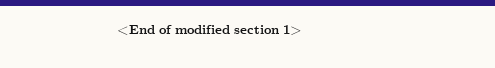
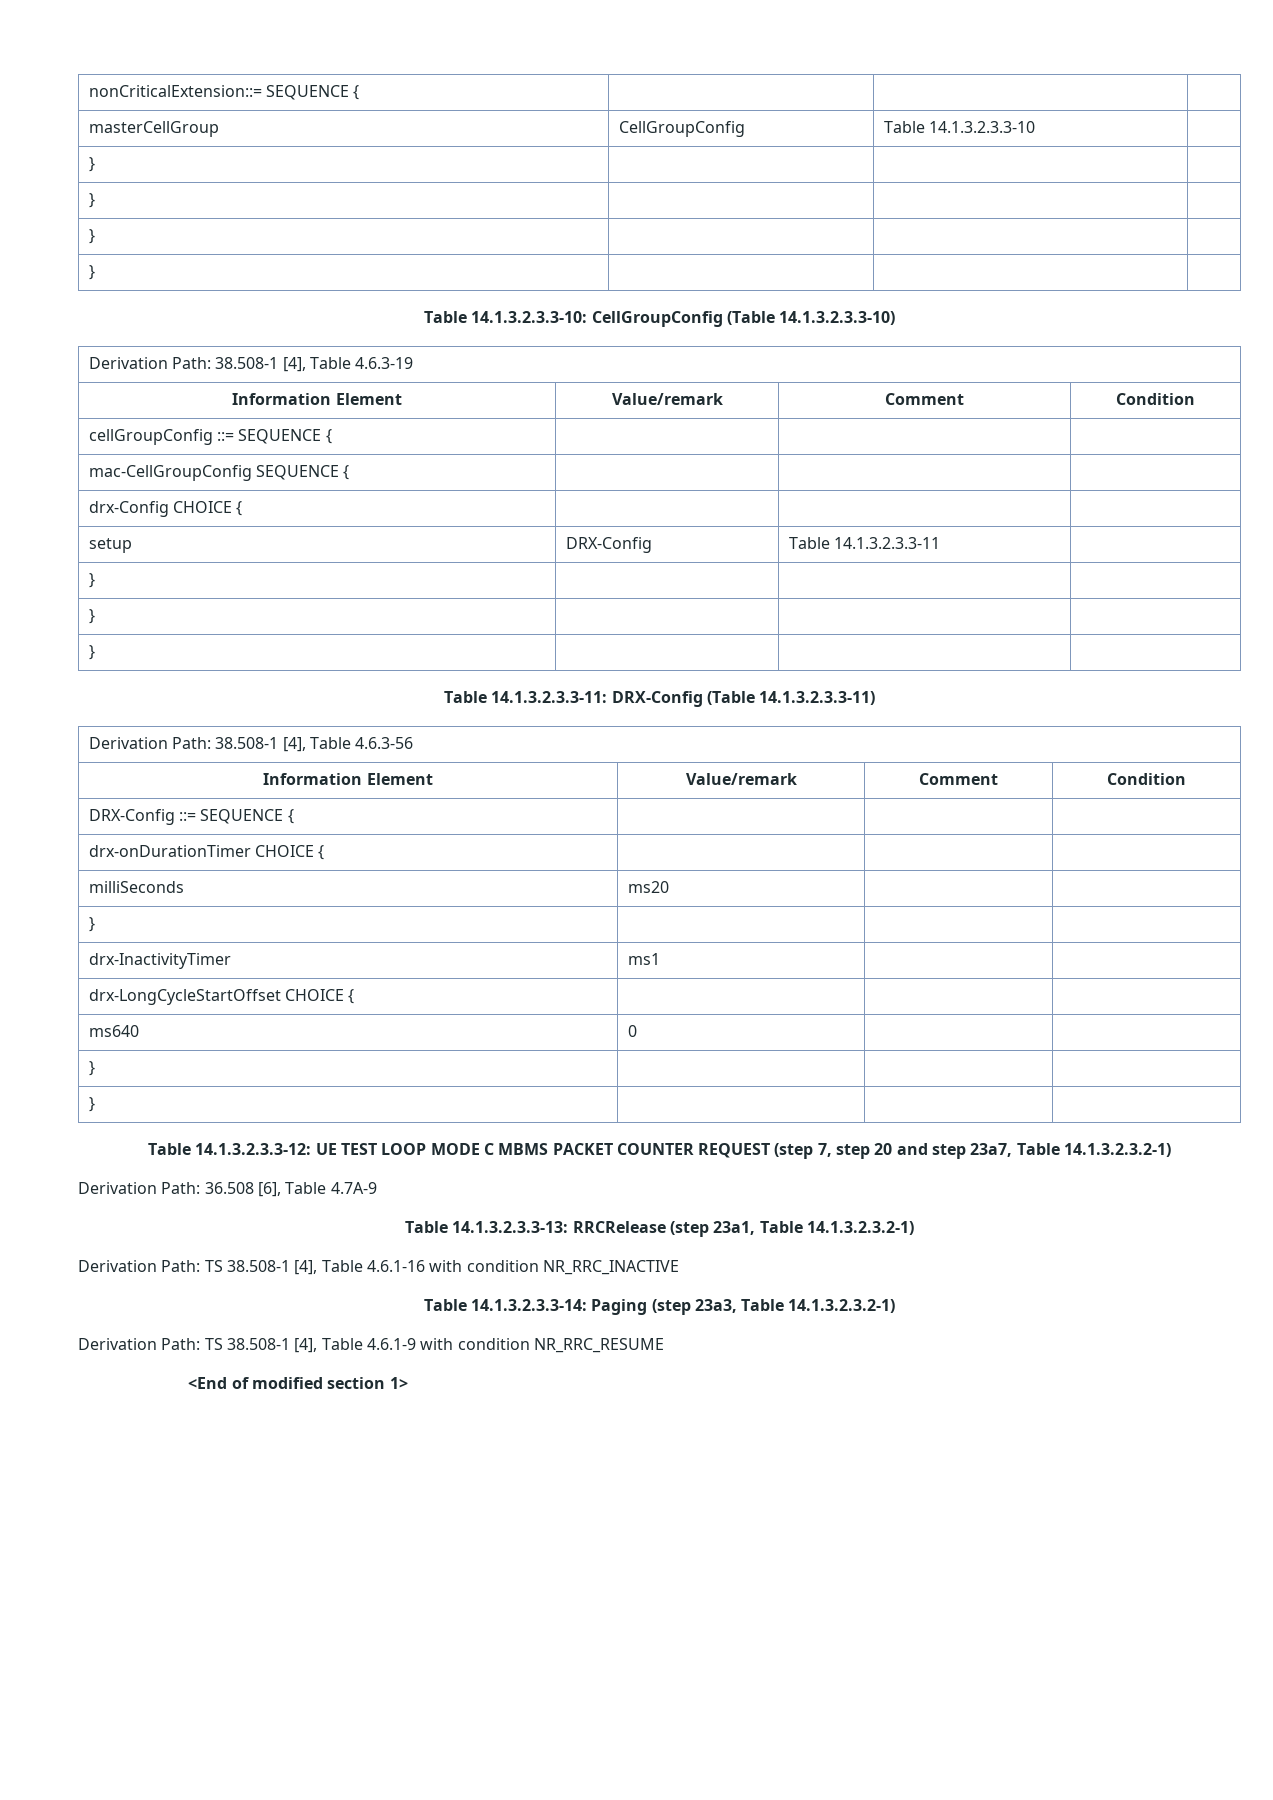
+ nonCriticalExtension::= SEQUENCE { | | |
+ masterCellGroup | CellGroupConfig | Table 14.1.3.2.3.3-10 |
+ } | | |
+ } | | |
+ } | | |
+ } | | |
+ Table 14.1.3.2.3.3-10: CellGroupConfig (Table 14.1.3.2.3.3-10)
+ Derivation Path: 38.508-1 [4], Table 4.6.3-19
+ Information Element | Value/remark | Comment | Condition
+ cellGroupConfig ::= SEQUENCE { | | |
+ mac-CellGroupConfig SEQUENCE { | | |
+ drx-Config CHOICE { | | |
+ setup | DRX-Config | Table 14.1.3.2.3.3-11 |
+ } | | |
+ } | | |
+ } | | |
+ Table 14.1.3.2.3.3-11: DRX-Config (Table 14.1.3.2.3.3-11)
+ Derivation Path: 38.508-1 [4], Table 4.6.3-56
+ Information Element | Value/remark | Comment | Condition
+ DRX-Config ::= SEQUENCE { | | |
+ drx-onDurationTimer CHOICE { | | |
+ milliSeconds | ms20 | |
+ } | | |
+ drx-InactivityTimer | ms1 | |
+ drx-LongCycleStartOffset CHOICE { | | |
+ ms640 | 0 | |
+ } | | |
+ } | | |
+ Table 14.1.3.2.3.3-12: UE TEST LOOP MODE C MBMS PACKET COUNTER REQUEST (step 7, step 20 and step 23a7, Table 14.1.3.2.3.2-1)
+ Derivation Path: 36.508 [6], Table 4.7A-9
+ Table 14.1.3.2.3.3-13: RRCRelease (step 23a1, Table 14.1.3.2.3.2-1)
+ Derivation Path: TS 38.508-1 [4], Table 4.6.1-16 with condition NR_RRC_INACTIVE
+ Table 14.1.3.2.3.3-14: Paging (step 23a3, Table 14.1.3.2.3.2-1)
+ Derivation Path: TS 38.508-1 [4], Table 4.6.1-9 with condition NR_RRC_RESUME

